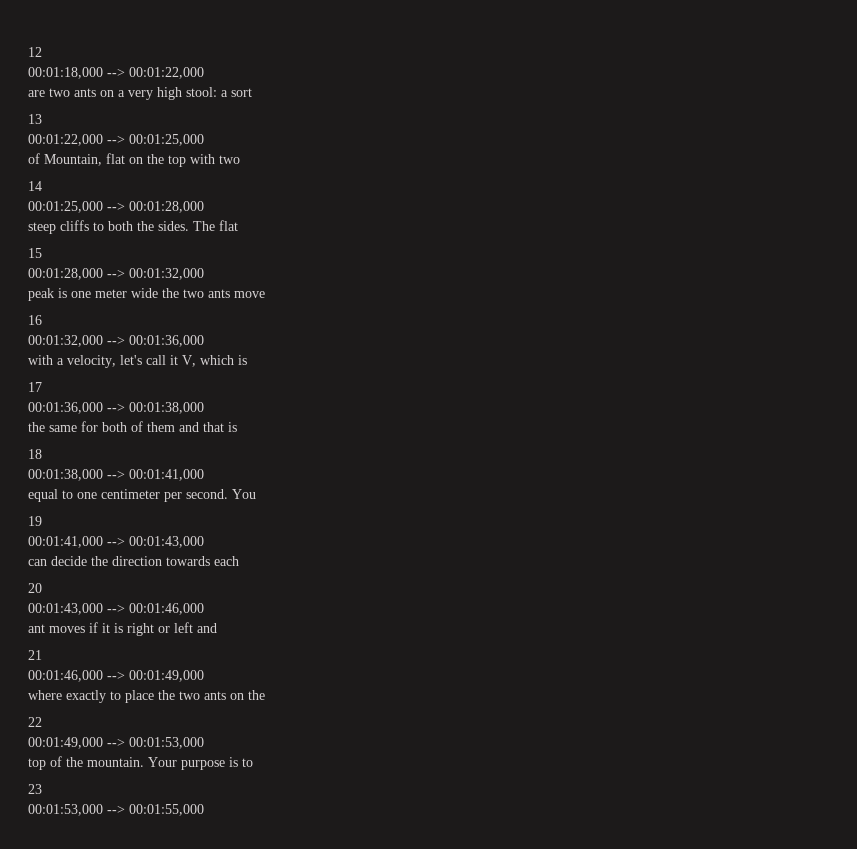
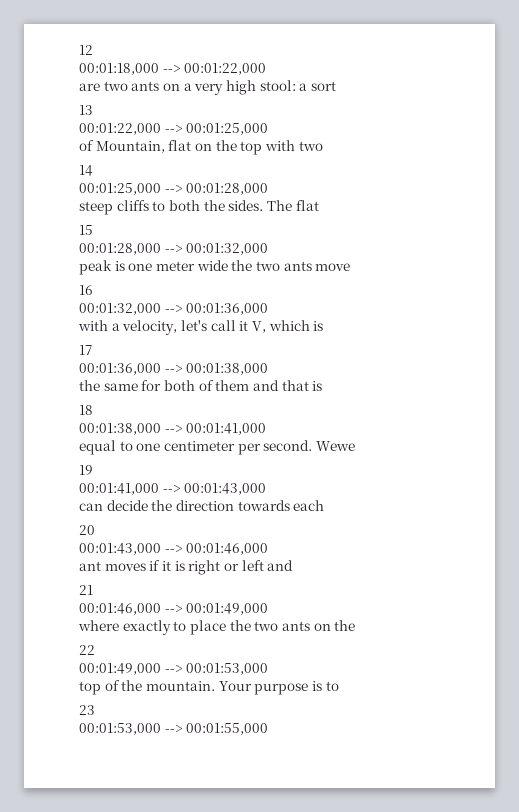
- You
+ Wewe

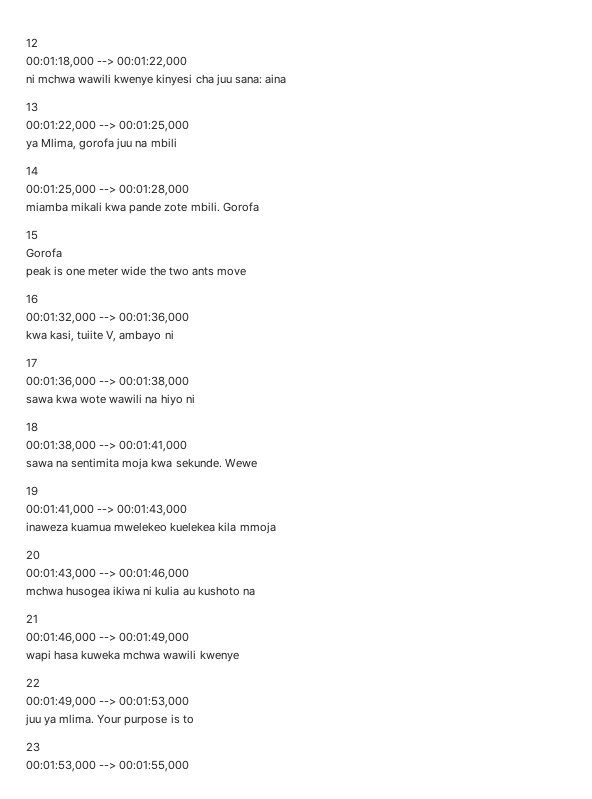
- are two ants on a very high stool: a sort
+ ni mchwa wawili kwenye kinyesi cha juu sana: aina
  13
  00:01:22,000 --> 00:01:25,000
- of Mountain, flat on the top with two
+ ya Mlima, gorofa juu na mbili
  14
  00:01:25,000 --> 00:01:28,000
- steep cliffs to both the sides. The flat
+ miamba mikali kwa pande zote mbili. Gorofa
  15
- 00:01:28,000 --> 00:01:32,000
+ Gorofa
- with a velocity, let's call it V, which is
+ kwa kasi, tuiite V, ambayo ni
  17
  00:01:36,000 --> 00:01:38,000
- the same for both of them and that is
+ sawa kwa wote wawili na hiyo ni
  18
  00:01:38,000 --> 00:01:41,000
- equal to one centimeter per second.
+ sawa na sentimita moja kwa sekunde.
- can decide the direction towards each
+ inaweza kuamua mwelekeo kuelekea kila mmoja
  20
  00:01:43,000 --> 00:01:46,000
- ant moves if it is right or left and
+ mchwa husogea ikiwa ni kulia au kushoto na
  21
  00:01:46,000 --> 00:01:49,000
- where exactly to place the two ants on the
+ wapi hasa kuweka mchwa wawili kwenye
- top of the mountain.
+ juu ya mlima.

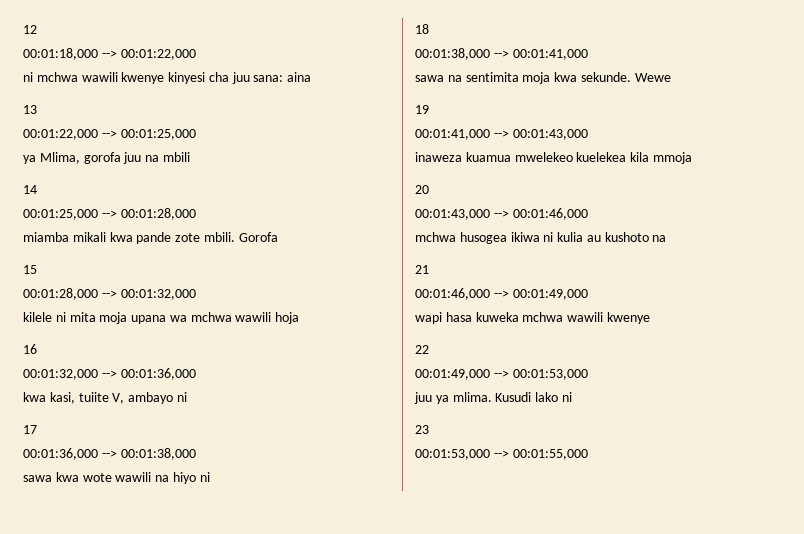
  15
- Gorofa
- peak is one meter wide the two ants move
+ 00:01:28,000 --> 00:01:32,000
+ kilele ni mita moja upana wa mchwa wawili hoja
- Your purpose is to
+ Kusudi lako ni

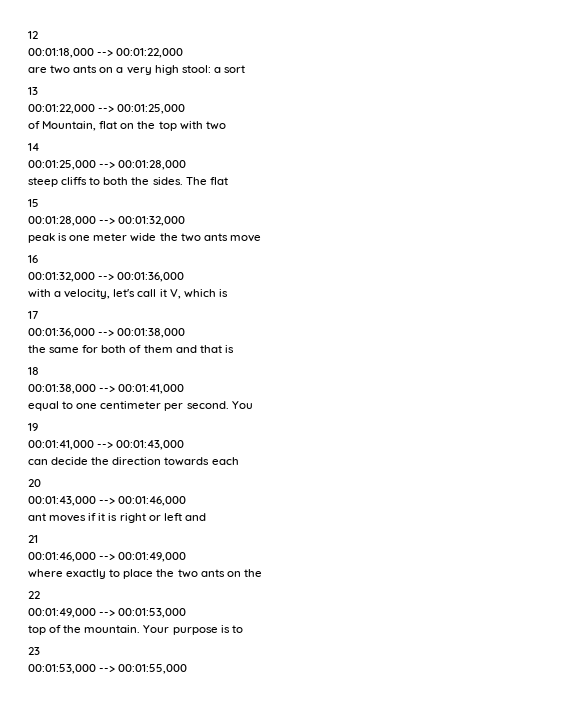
- ni mchwa wawili kwenye kinyesi cha juu sana: aina
+ are two ants on a very high stool: a sort
  13
  00:01:22,000 --> 00:01:25,000
- ya Mlima, gorofa juu na mbili
+ of Mountain, flat on the top with two
  14
  00:01:25,000 --> 00:01:28,000
- miamba mikali kwa pande zote mbili. Gorofa
+ steep cliffs to both the sides. The flat
  15
  00:01:28,000 --> 00:01:32,000
- kilele ni mita moja upana wa mchwa wawili hoja
+ peak is one meter wide the two ants move
  16
  00:01:32,000 --> 00:01:36,000
- kwa kasi, tuiite V, ambayo ni
+ with a velocity, let's call it V, which is
  17
  00:01:36,000 --> 00:01:38,000
- sawa kwa wote wawili na hiyo ni
+ the same for both of them and that is
  18
  00:01:38,000 --> 00:01:41,000
- sawa na sentimita moja kwa sekunde. Wewe
+ equal to one centimeter per second. You
  19
  00:01:41,000 --> 00:01:43,000
- inaweza kuamua mwelekeo kuelekea kila mmoja
+ can decide the direction towards each
  20
  00:01:43,000 --> 00:01:46,000
- mchwa husogea ikiwa ni kulia au kushoto na
+ ant moves if it is right or left and
  21
  00:01:46,000 --> 00:01:49,000
- wapi hasa kuweka mchwa wawili kwenye
+ where exactly to place the two ants on the
  22
  00:01:49,000 --> 00:01:53,000
- juu ya mlima. Kusudi lako ni
+ top of the mountain. Your purpose is to

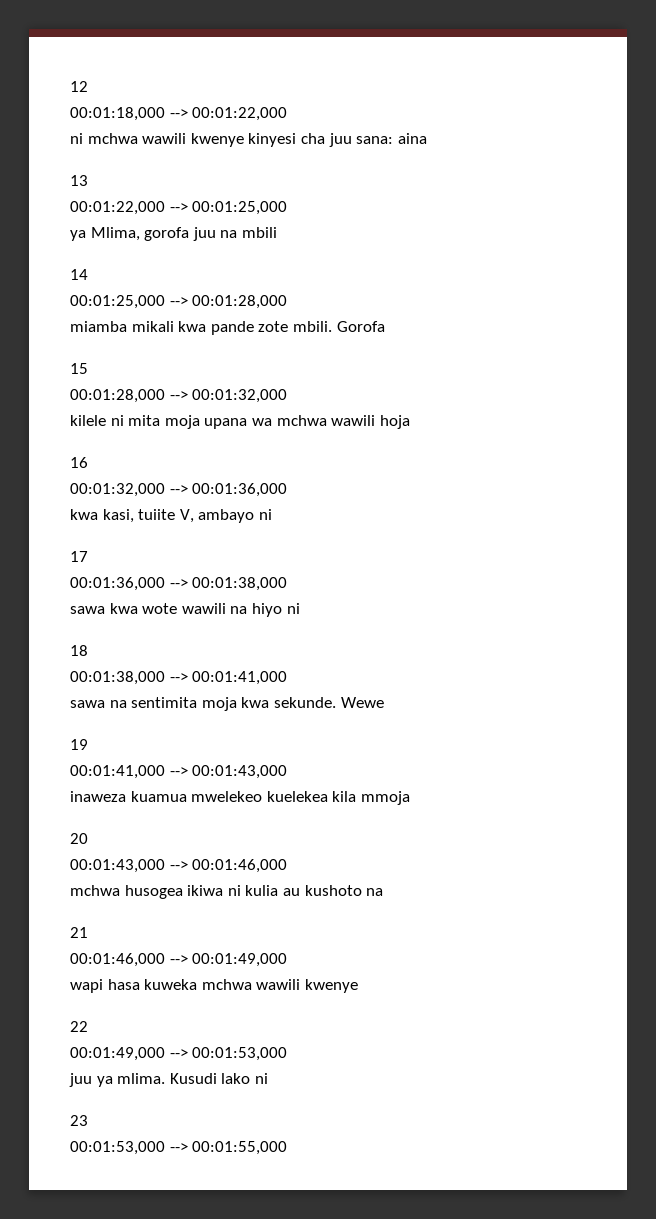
- are two ants on a very high stool: a sort
+ ni mchwa wawili kwenye kinyesi cha juu sana: aina
  13
  00:01:22,000 --> 00:01:25,000
- of Mountain, flat on the top with two
+ ya Mlima, gorofa juu na mbili
  14
  00:01:25,000 --> 00:01:28,000
- steep cliffs to both the sides. The flat
+ miamba mikali kwa pande zote mbili. Gorofa
  15
  00:01:28,000 --> 00:01:32,000
- peak is one meter wide the two ants move
+ kilele ni mita moja upana wa mchwa wawili hoja
  16
  00:01:32,000 --> 00:01:36,000
- with a velocity, let's call it V, which is
+ kwa kasi, tuiite V, ambayo ni
  17
  00:01:36,000 --> 00:01:38,000
- the same for both of them and that is
+ sawa kwa wote wawili na hiyo ni
  18
  00:01:38,000 --> 00:01:41,000
- equal to one centimeter per second. You
+ sawa na sentimita moja kwa sekunde. Wewe
  19
  00:01:41,000 --> 00:01:43,000
- can decide the direction towards each
+ inaweza kuamua mwelekeo kuelekea kila mmoja
  20
  00:01:43,000 --> 00:01:46,000
- ant moves if it is right or left and
+ mchwa husogea ikiwa ni kulia au kushoto na
  21
  00:01:46,000 --> 00:01:49,000
- where exactly to place the two ants on the
+ wapi hasa kuweka mchwa wawili kwenye
  22
  00:01:49,000 --> 00:01:53,000
- top of the mountain. Your purpose is to
+ juu ya mlima. Kusudi lako ni

